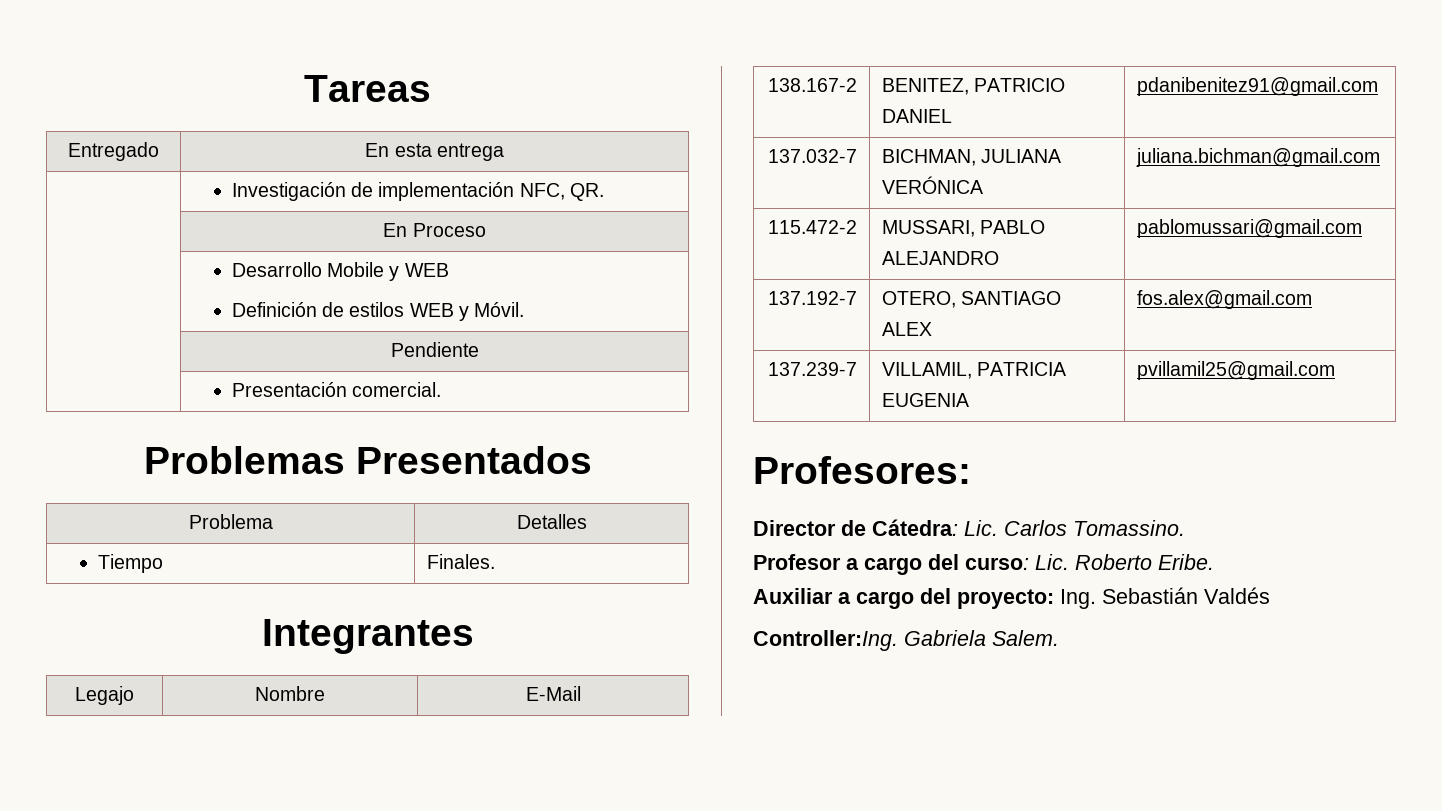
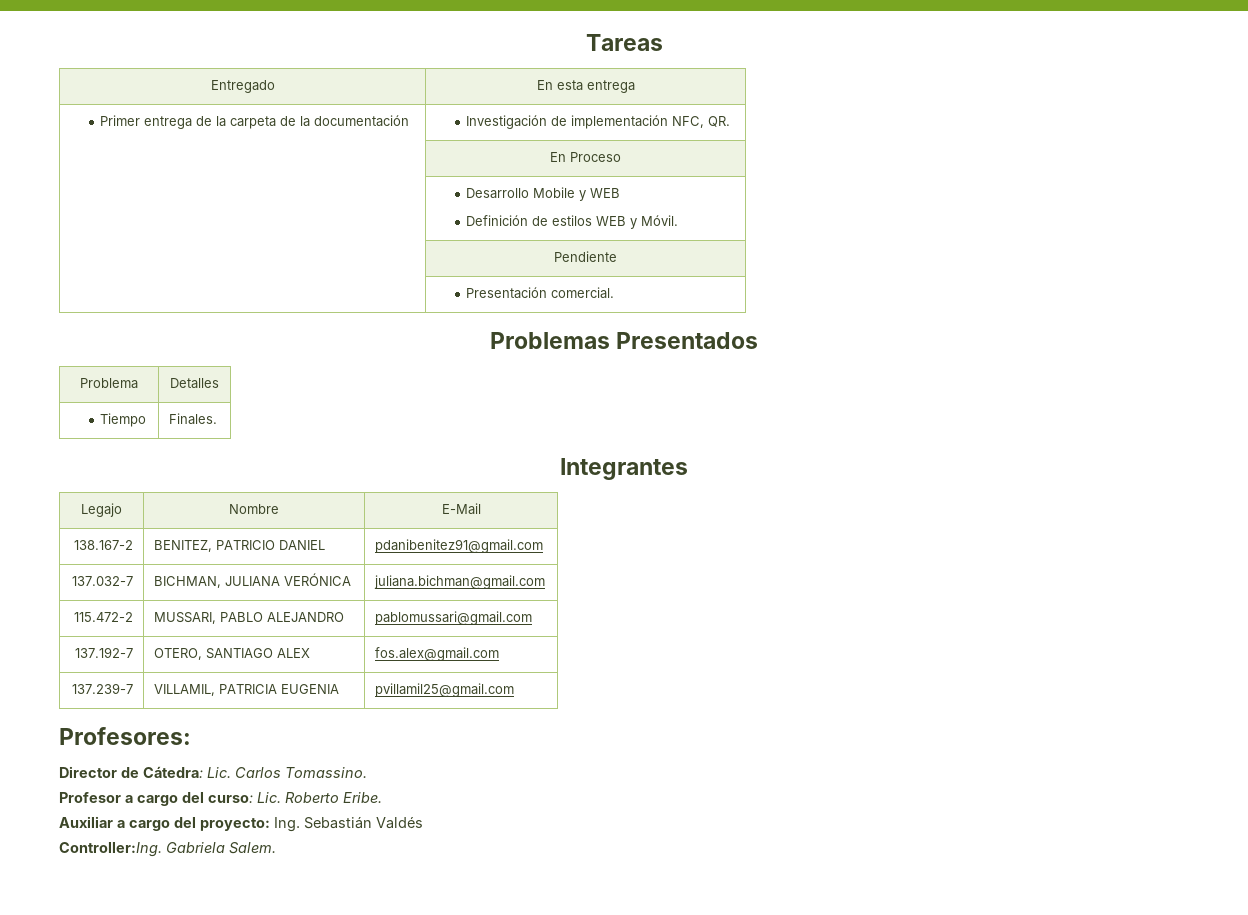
- | Investigación de implementación NFC, QR.
+ Primer entrega de la carpeta de la documentación | Investigación de implementación NFC, QR.

